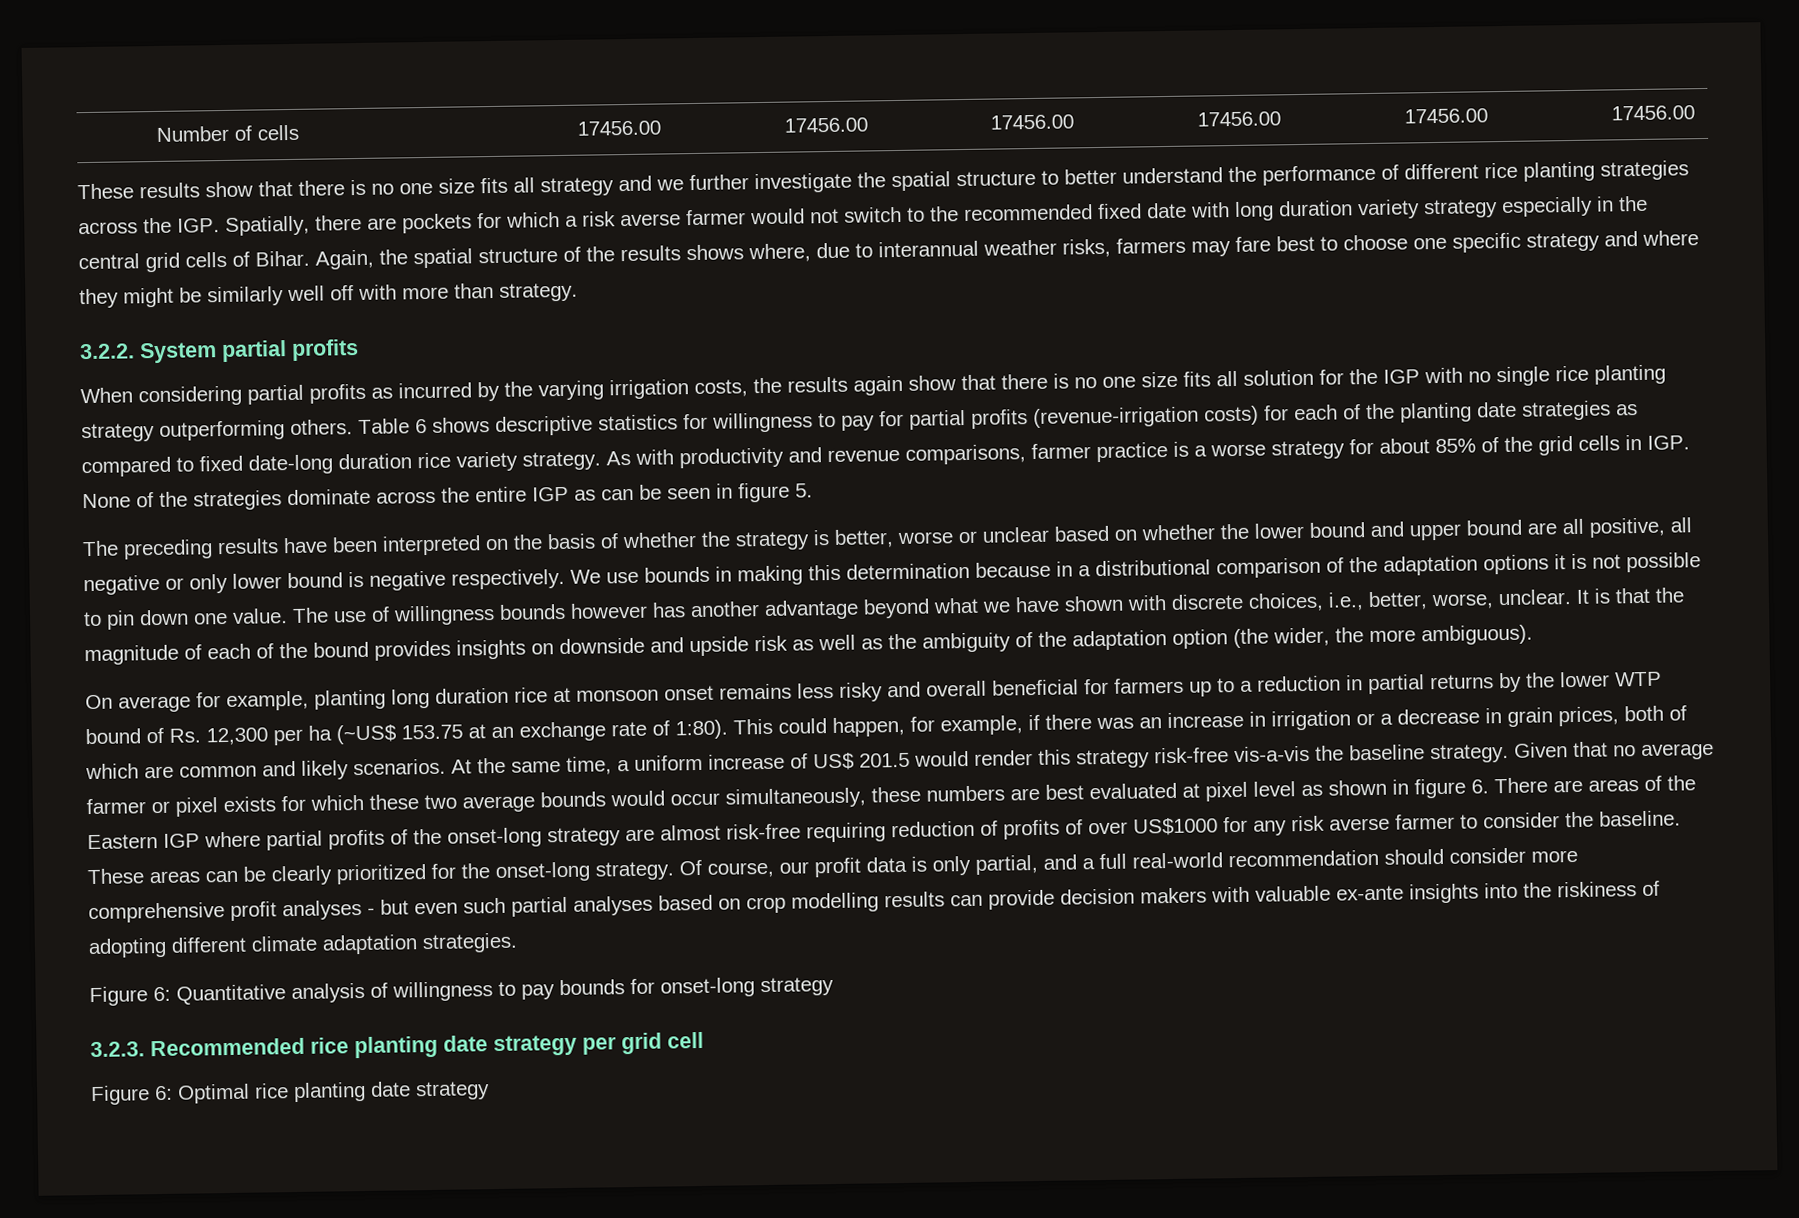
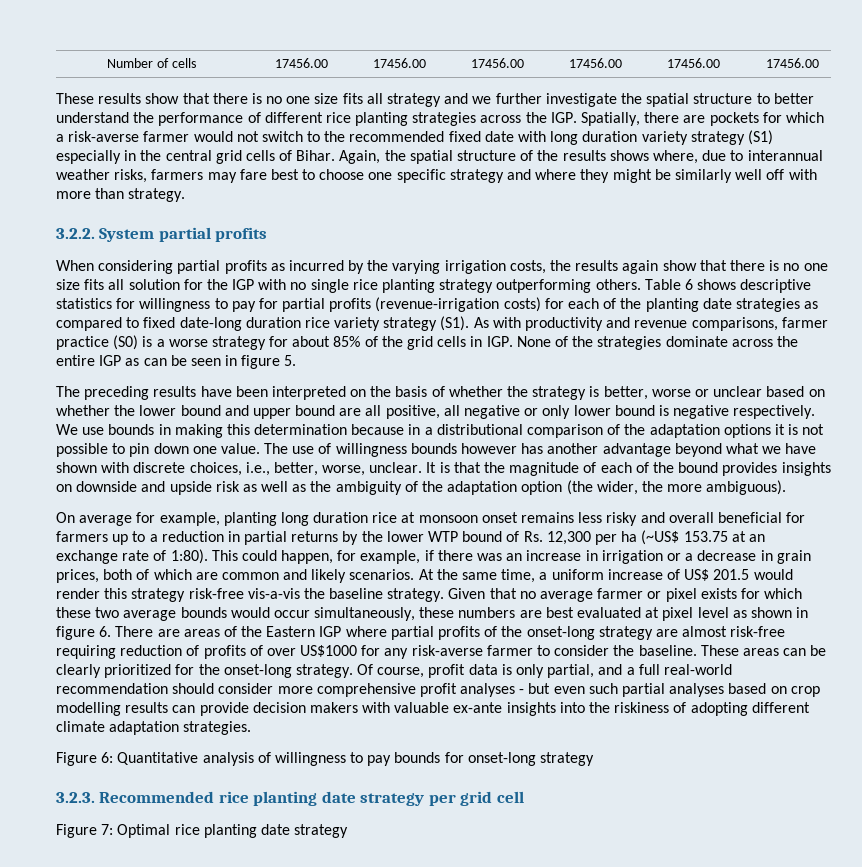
- These results show that there is no one size fits all strategy and we further investigate the spatial structure to better understand the performance of different rice planting strategies across the IGP. Spatially, there are pockets for which a risk averse farmer would not switch to the recommended fixed date with long duration variety strategy especially in the central grid cells of Bihar.
+ These results show that there is no one size fits all strategy and we further investigate the spatial structure to better understand the performance of different rice planting strategies across the IGP. Spatially, there are pockets for which a risk-averse farmer would not switch to the recommended fixed date with long duration variety strategy (S1) especially in the central grid cells of Bihar.
- Table 6 shows descriptive statistics for willingness to pay for partial profits (revenue-irrigation costs) for each of the planting date strategies as compared to fixed date-long duration rice variety strategy. As with productivity and revenue comparisons, farmer practice is a worse strategy for about 85% of the grid cells in IGP. None of the strategies dominate across the entire IGP as can be seen in figure 5.
+ Table 6 shows descriptive statistics for willingness to pay for partial profits (revenue-irrigation costs) for each of the planting date strategies as compared to fixed date-long duration rice variety strategy (S1). As with productivity and revenue comparisons, farmer practice (S0) is a worse strategy for about 85% of the grid cells in IGP. None of the strategies dominate across the entire IGP as can be seen in figure 5.
- Given that no average farmer or pixel exists for which these two average bounds would occur simultaneously, these numbers are best evaluated at pixel level as shown in figure 6. There are areas of the Eastern IGP where partial profits of the onset-long strategy are almost risk-free requiring reduction of profits of over US$1000 for any risk averse farmer to consider the baseline.
+ Given that no average farmer or pixel exists for which these two average bounds would occur simultaneously, these numbers are best evaluated at pixel level as shown in figure 6. There are areas of the Eastern IGP where partial profits of the onset-long strategy are almost risk-free requiring reduction of profits of over US$1000 for any risk-averse farmer to consider the baseline.
- Of course, our profit data is only partial, and a full real-world recommendation should consider more comprehensive profit analyses - but even such partial analyses based on crop modelling results can provide decision makers with valuable ex-ante insights into the riskiness of adopting different climate adaptation strategies.
+ Of course, profit data is only partial, and a full real-world recommendation should consider more comprehensive profit analyses - but even such partial analyses based on crop modelling results can provide decision makers with valuable ex-ante insights into the riskiness of adopting different climate adaptation strategies.
- Figure 6: Optimal rice planting date strategy
+ Figure 7: Optimal rice planting date strategy

